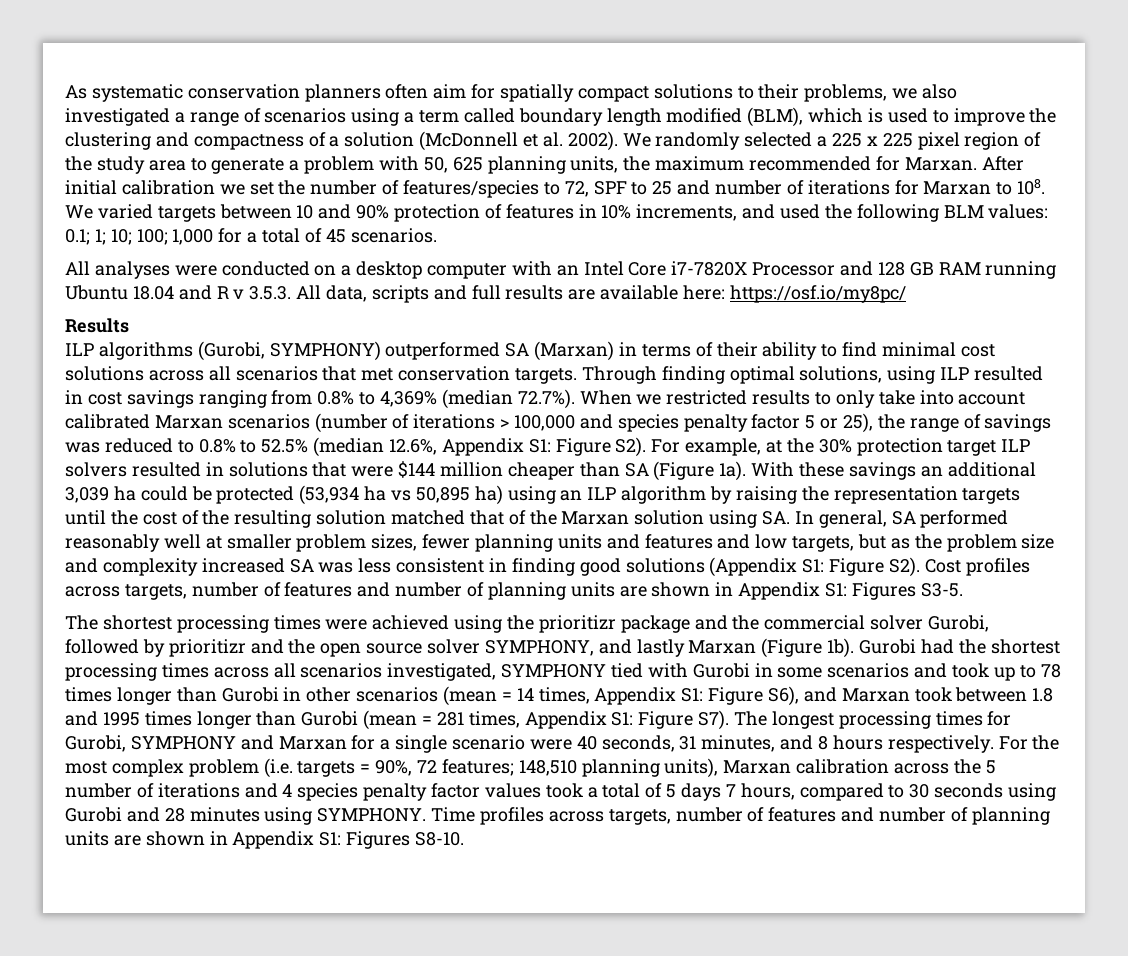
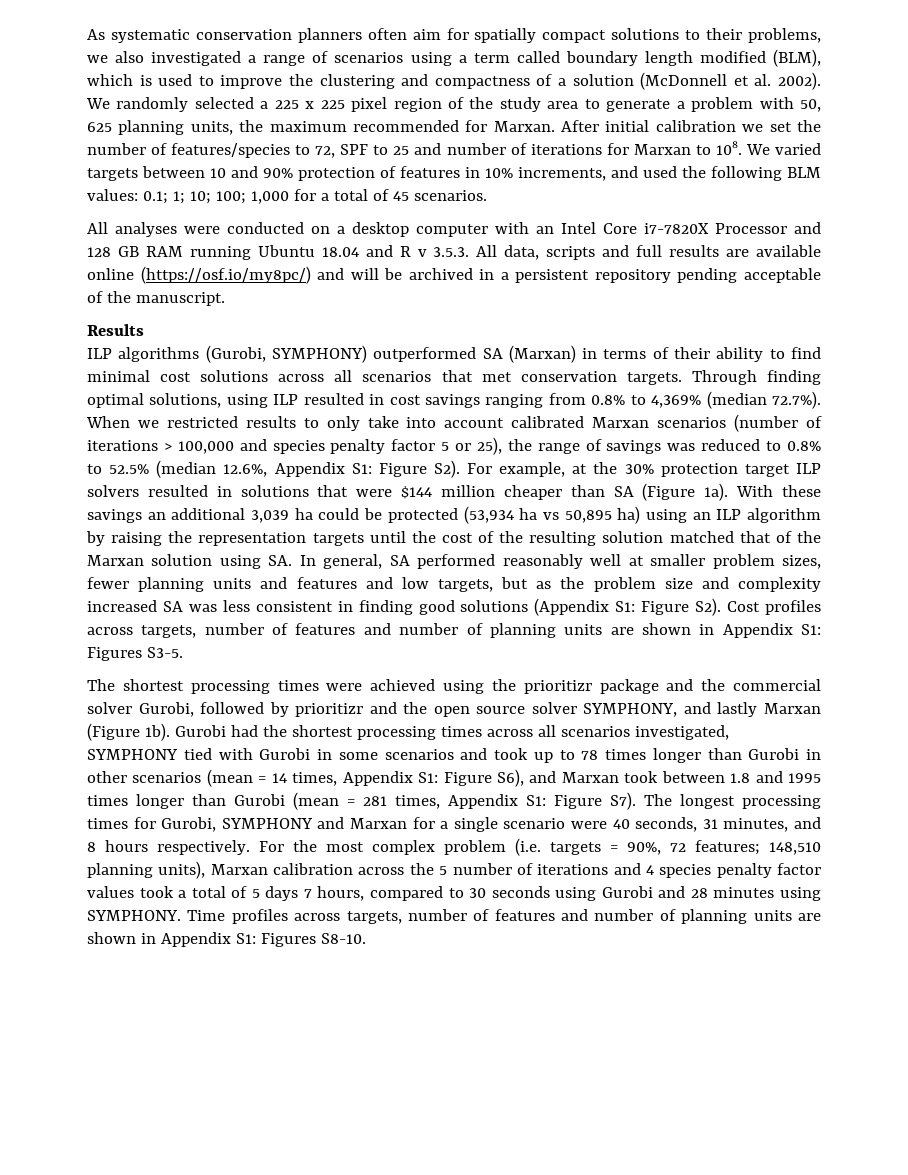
- All analyses were conducted on a desktop computer with an Intel Core i7-7820X Processor and 128 GB RAM running Ubuntu 18.04 and R v 3.5.3. All data, scripts and full results are available here: https://osf.io/my8pc/
+ All analyses were conducted on a desktop computer with an Intel Core i7-7820X Processor and 128 GB RAM running Ubuntu 18.04 and R v 3.5.3. All data, scripts and full results are available online (https://osf.io/my8pc/) and will be archived in a persistent repository pending acceptable of the manuscript.

